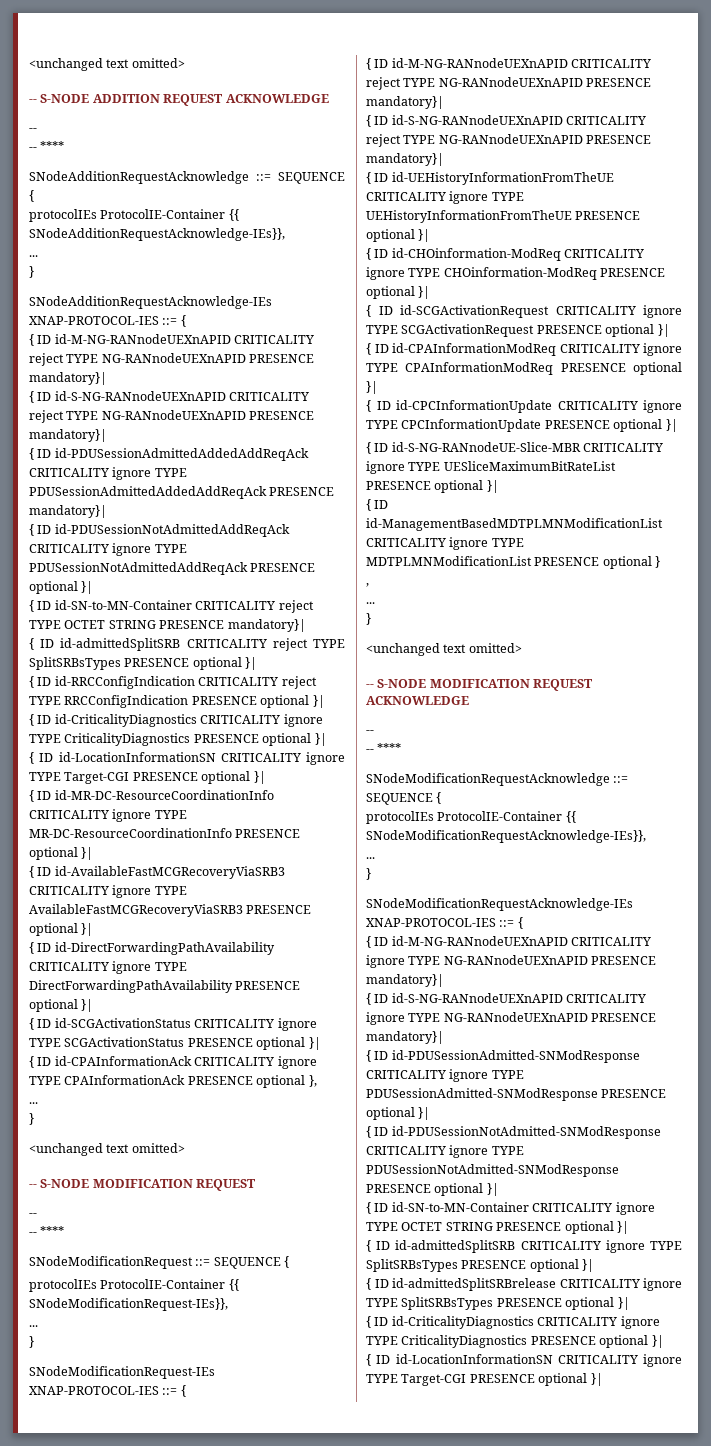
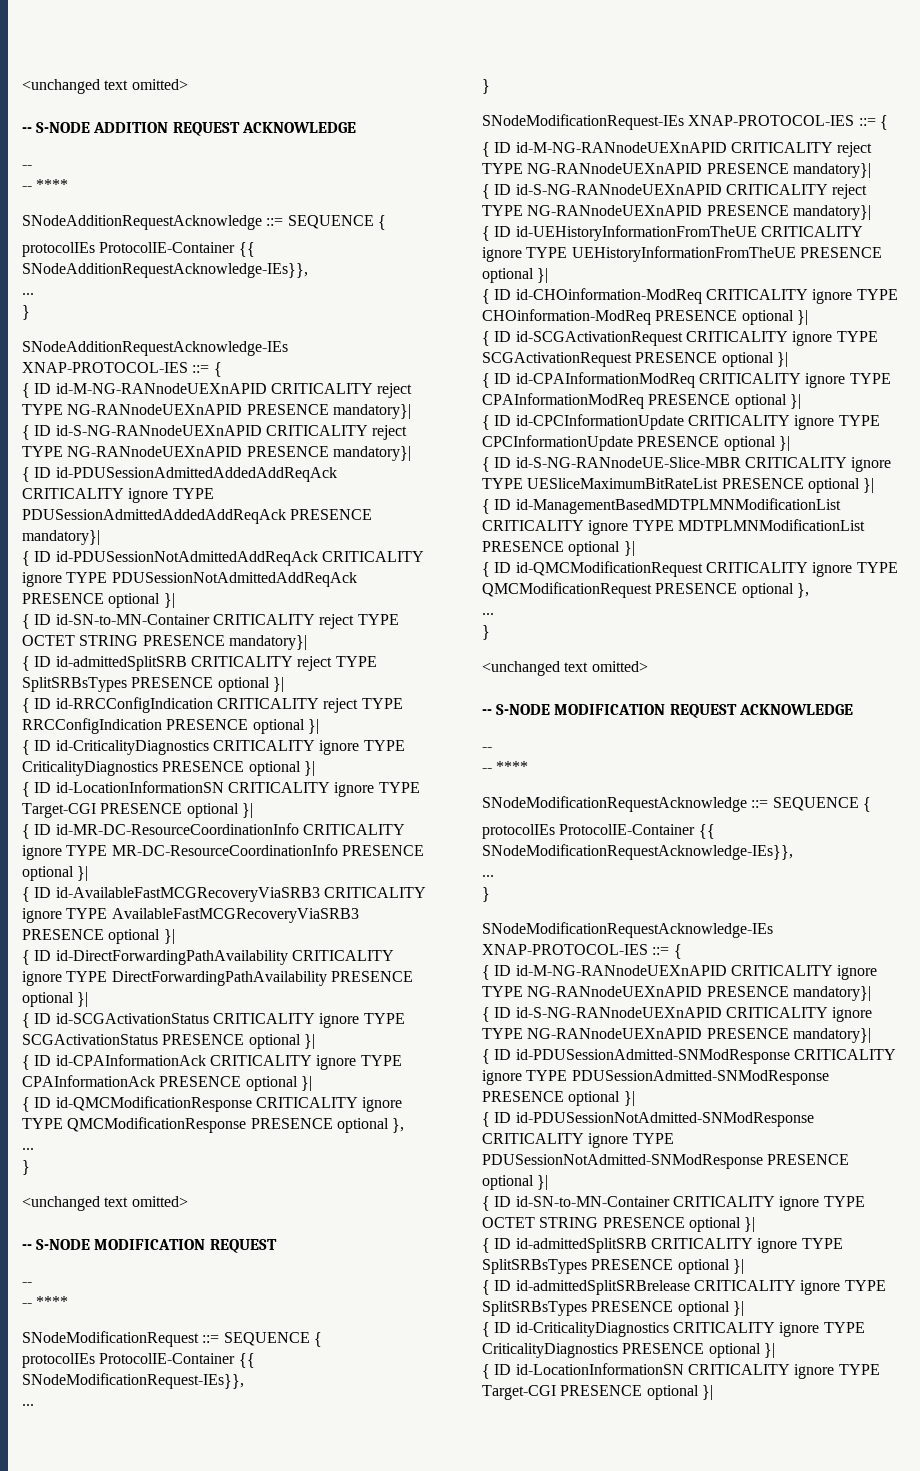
- { ID id-CPAInformationAck CRITICALITY ignore TYPE CPAInformationAck PRESENCE optional },
+ { ID id-CPAInformationAck CRITICALITY ignore TYPE CPAInformationAck PRESENCE optional }|
+ { ID id-QMCModificationResponse CRITICALITY ignore TYPE QMCModificationResponse PRESENCE optional },
- { ID id-ManagementBasedMDTPLMNModificationList CRITICALITY ignore TYPE MDTPLMNModificationList PRESENCE optional }
- ,
+ { ID id-ManagementBasedMDTPLMNModificationList CRITICALITY ignore TYPE MDTPLMNModificationList PRESENCE optional }|
+ { ID id-QMCModificationRequest CRITICALITY ignore TYPE QMCModificationRequest PRESENCE optional },

